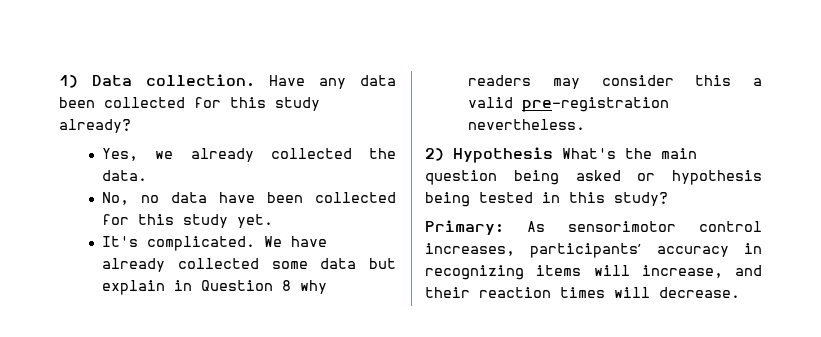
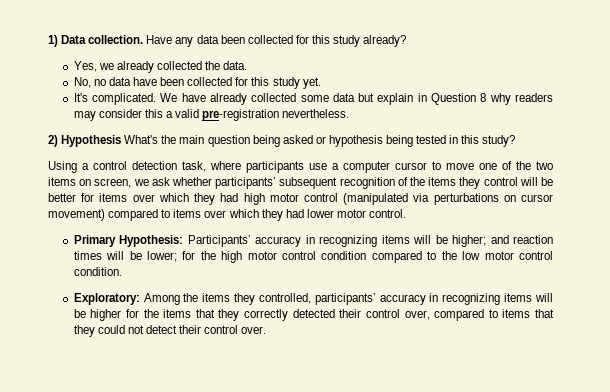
- Primary: As sensorimotor control increases, participants’ accuracy in recognizing items will increase, and their reaction times will decrease.
+ Using a control detection task, where participants use a computer cursor to move one of the two items on screen, we ask whether participants’ subsequent recognition of the items they control will be better for items over which they had high motor control (manipulated via perturbations on cursor movement) compared to items over which they had lower motor control.
+ Primary Hypothesis: Participants’ accuracy in recognizing items will be higher; and reaction times will be lower; for the high motor control condition compared to the low motor control condition.
+ Exploratory: Among the items they controlled, participants’ accuracy in recognizing items will be higher for the items that they correctly detected their control over, compared to items that they could not detect their control over.

